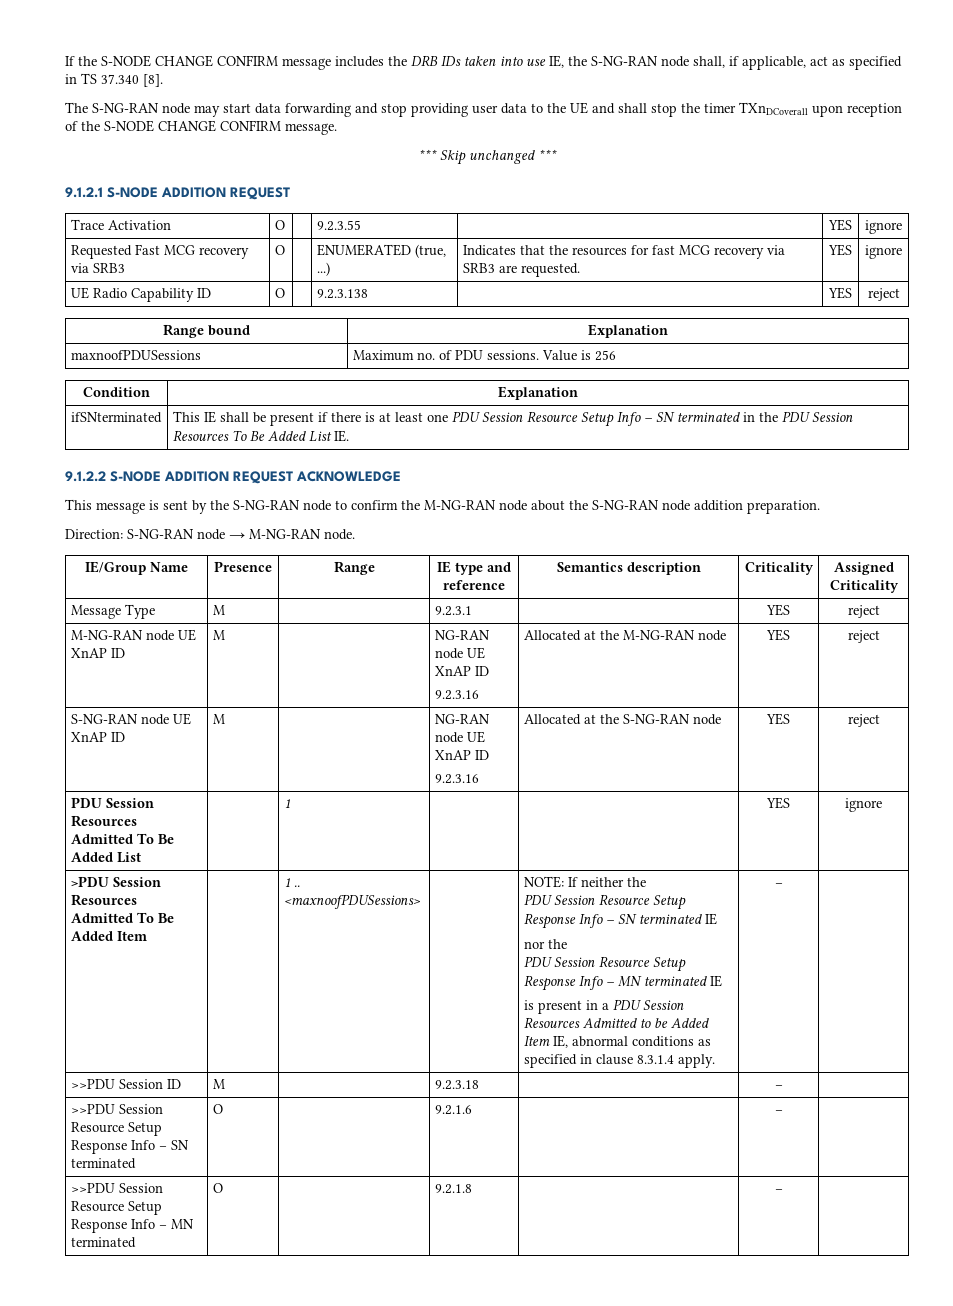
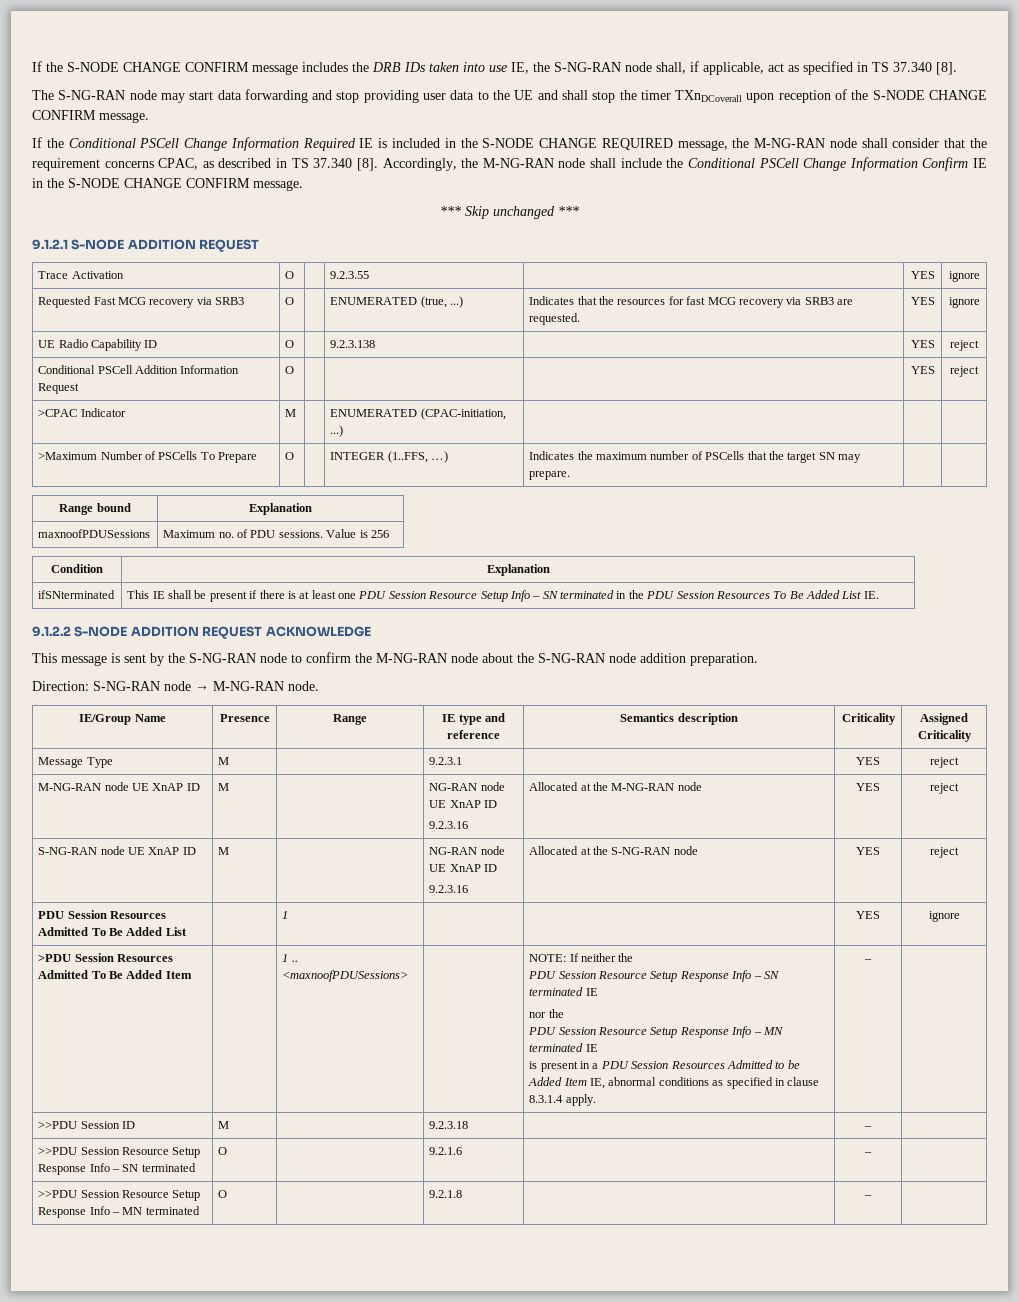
+ If the Conditional PSCell Change Information Required IE is included in the S-NODE CHANGE REQUIRED message, the M-NG-RAN node shall consider that the requirement concerns CPAC, as described in TS 37.340 [8]. Accordingly, the M-NG-RAN node shall include the Conditional PSCell Change Information Confirm IE in the S-NODE CHANGE CONFIRM message.
+ Conditional PSCell Addition Information Request | O | | | | YES | reject
+ >CPAC Indicator | M | | ENUMERATED (CPAC-initiation, ...) | | |
+ >Maximum Number of PSCells To Prepare | O | | INTEGER (1..FFS, …) | Indicates the maximum number of PSCells that the target SN may prepare. | |

